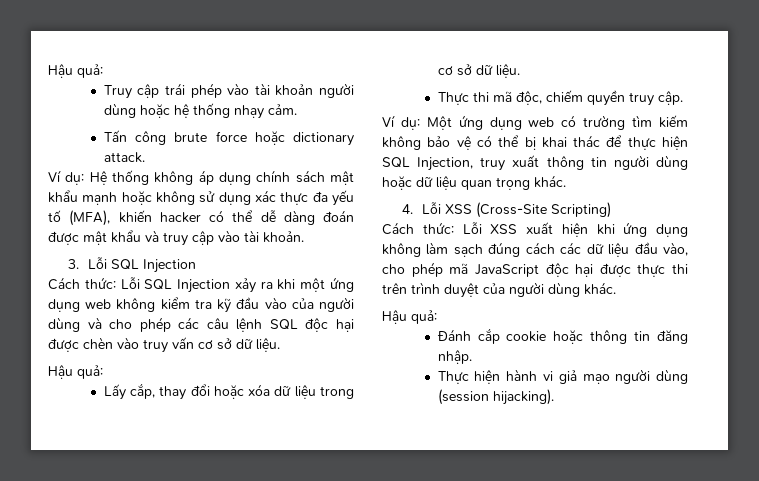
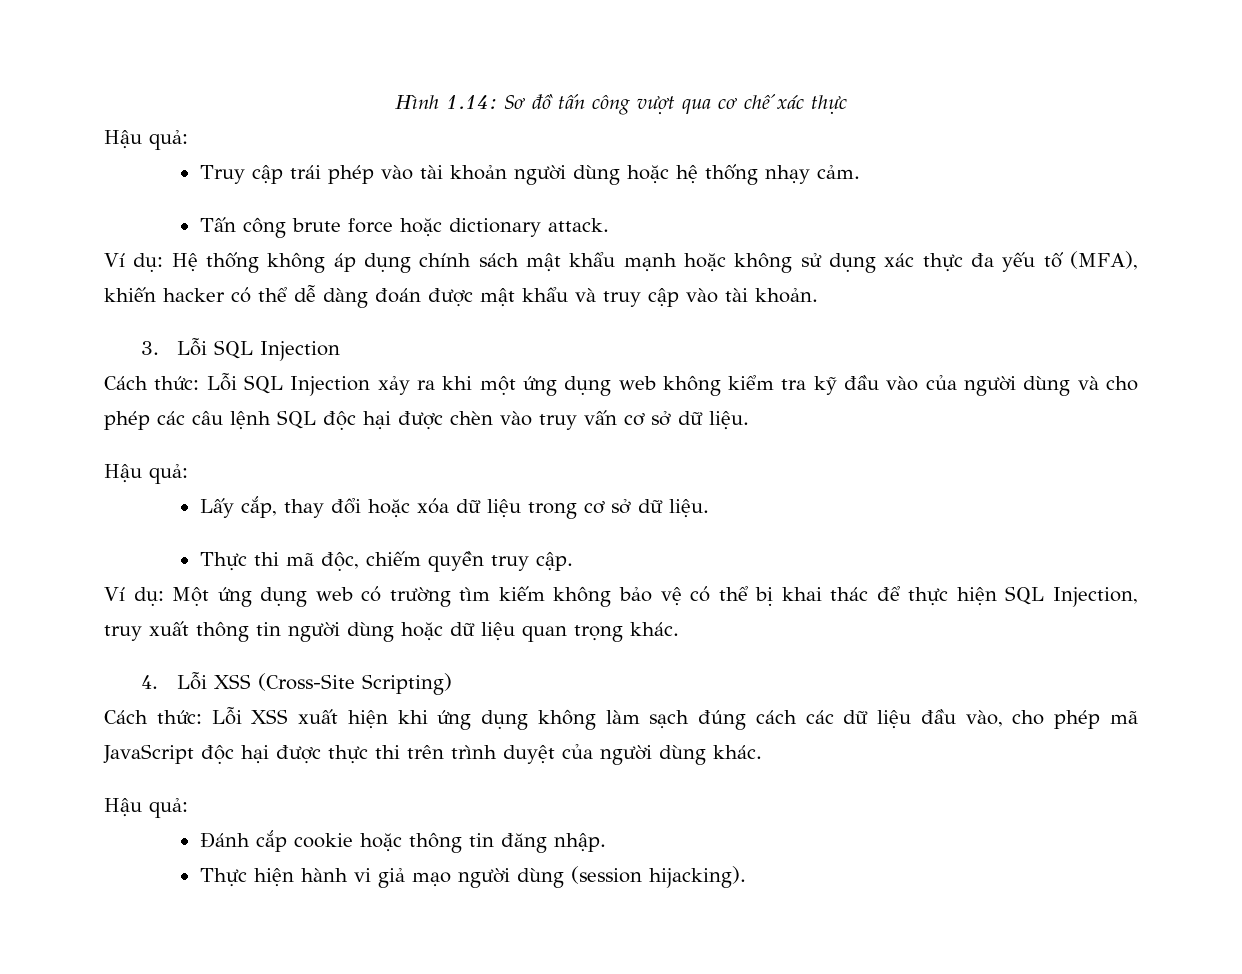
+ Hình 1.14: Sơ đồ tấn công vượt qua cơ chế xác thực

